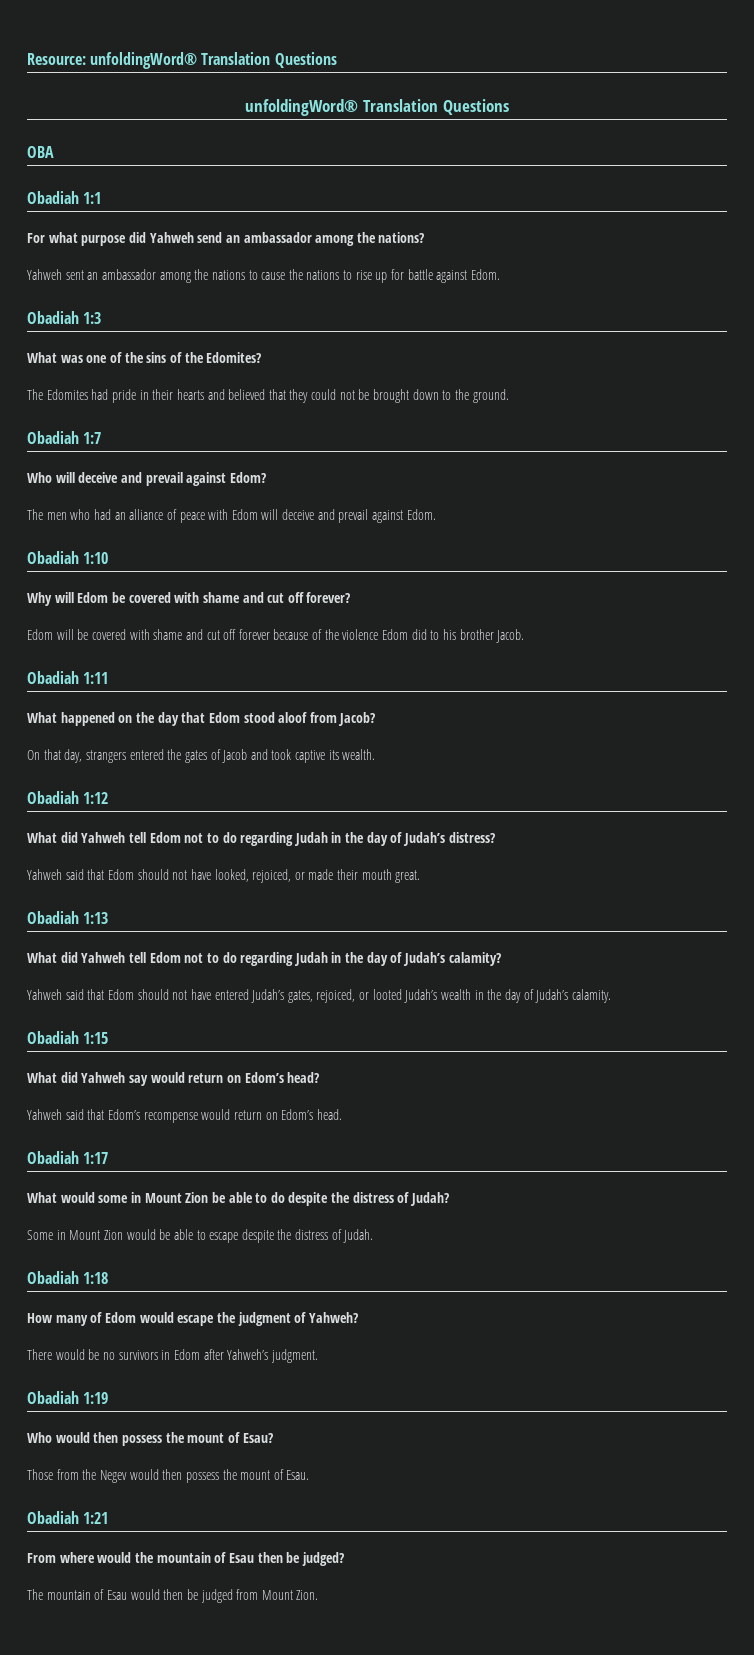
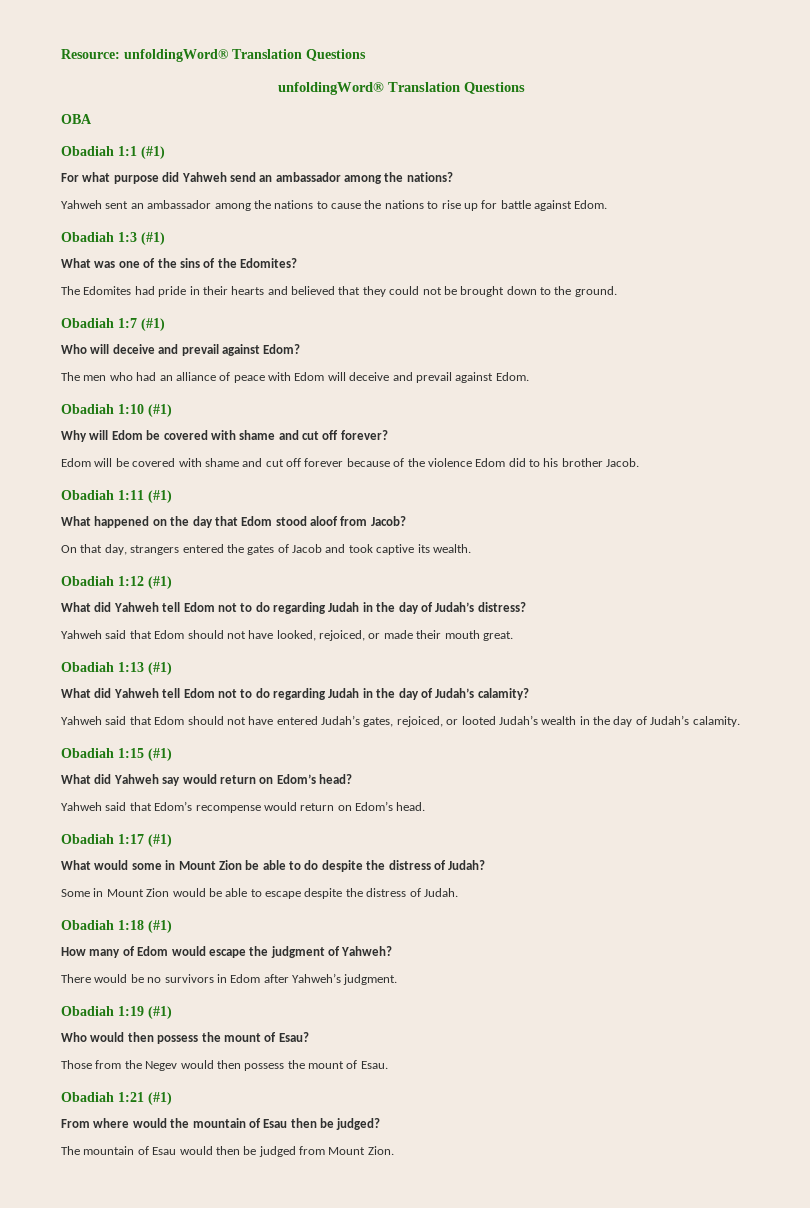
- Obadiah 1:1
+ Obadiah 1:1 (#1)
- Obadiah 1:3
+ Obadiah 1:3 (#1)
- Obadiah 1:7
+ Obadiah 1:7 (#1)
- Obadiah 1:10
+ Obadiah 1:10 (#1)
- Obadiah 1:11
+ Obadiah 1:11 (#1)
- Obadiah 1:12
+ Obadiah 1:12 (#1)
- Obadiah 1:13
+ Obadiah 1:13 (#1)
- Obadiah 1:15
+ Obadiah 1:15 (#1)
- Obadiah 1:17
+ Obadiah 1:17 (#1)
- Obadiah 1:18
+ Obadiah 1:18 (#1)
- Obadiah 1:19
+ Obadiah 1:19 (#1)
- Obadiah 1:21
+ Obadiah 1:21 (#1)

